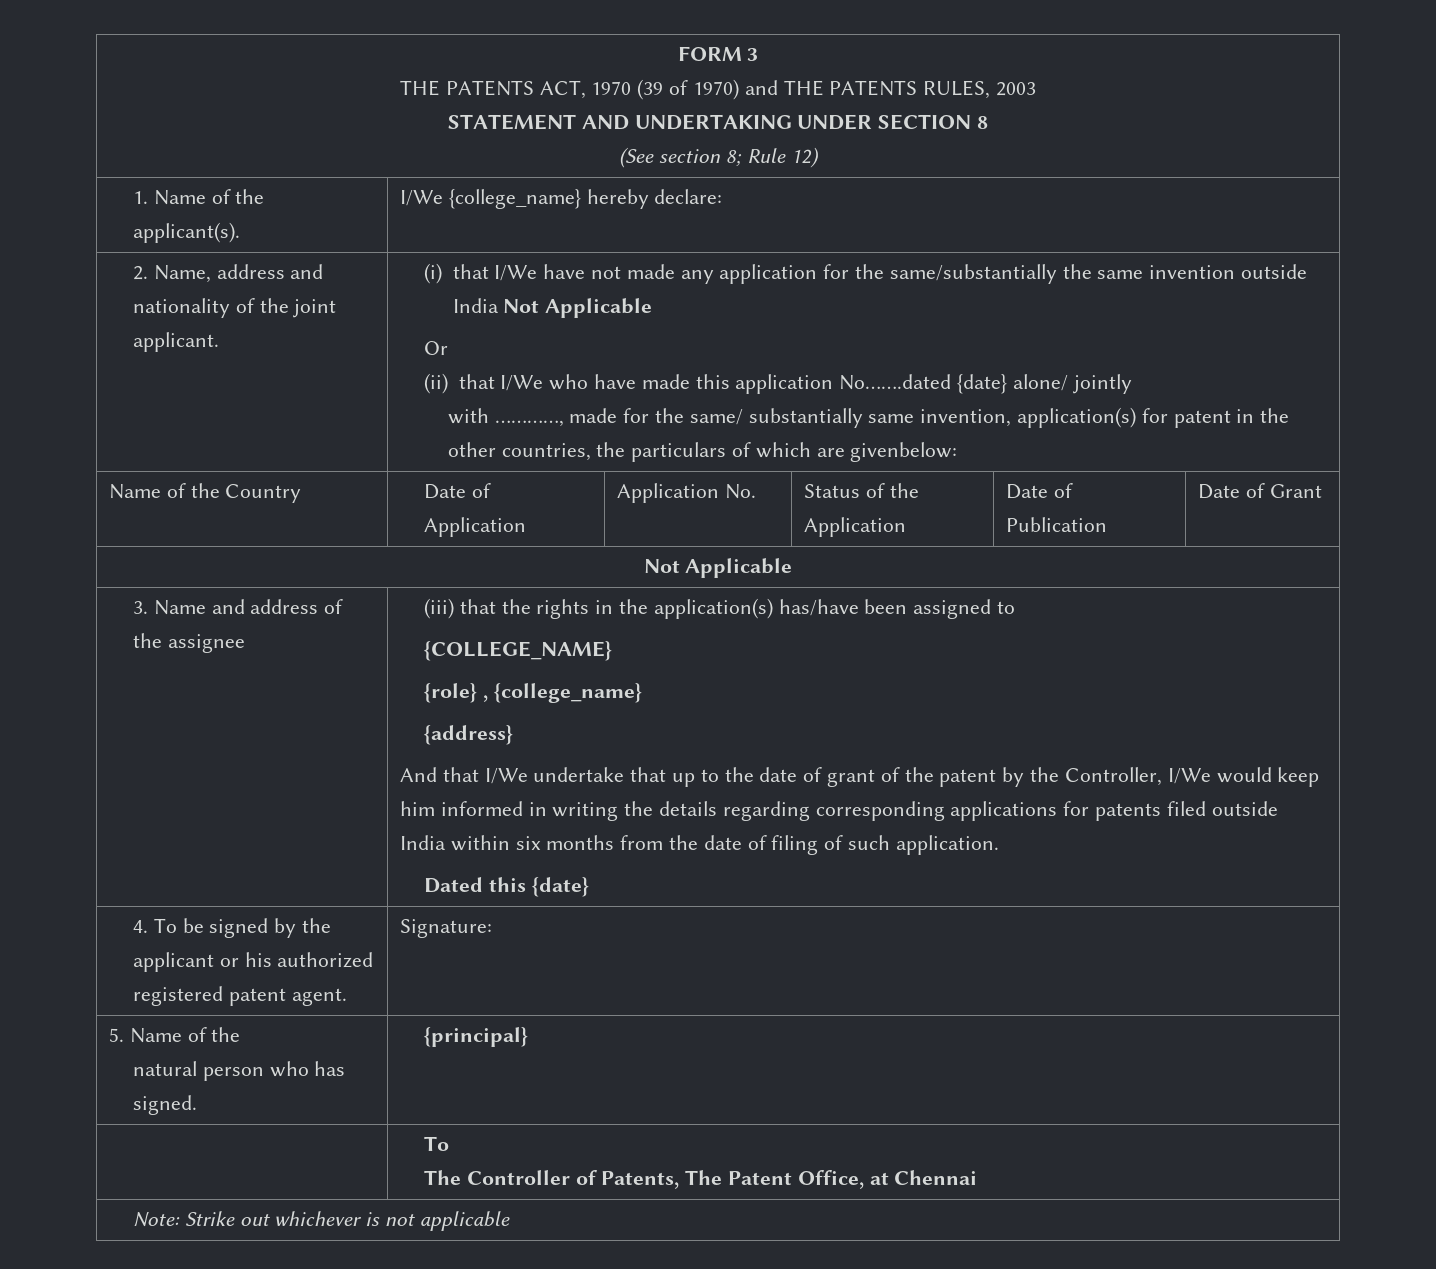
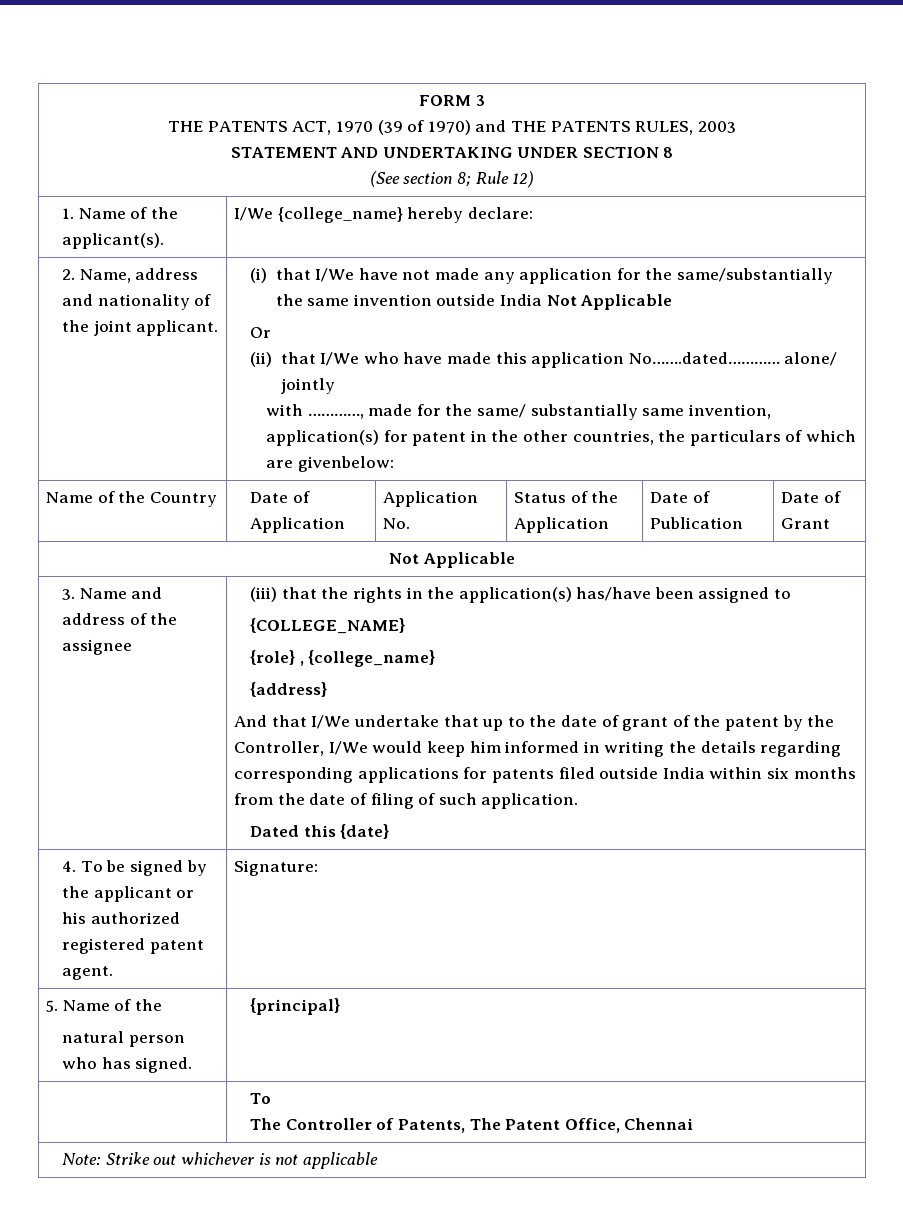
- (ii) that I/We who have made this application No…….dated {date} alone/ jointly
+ (ii) that I/We who have made this application No…….dated………… alone/ jointly
  | To
- The Controller of Patents, The Patent Office, at Chennai
+ The Controller of Patents, The Patent Office, Chennai

